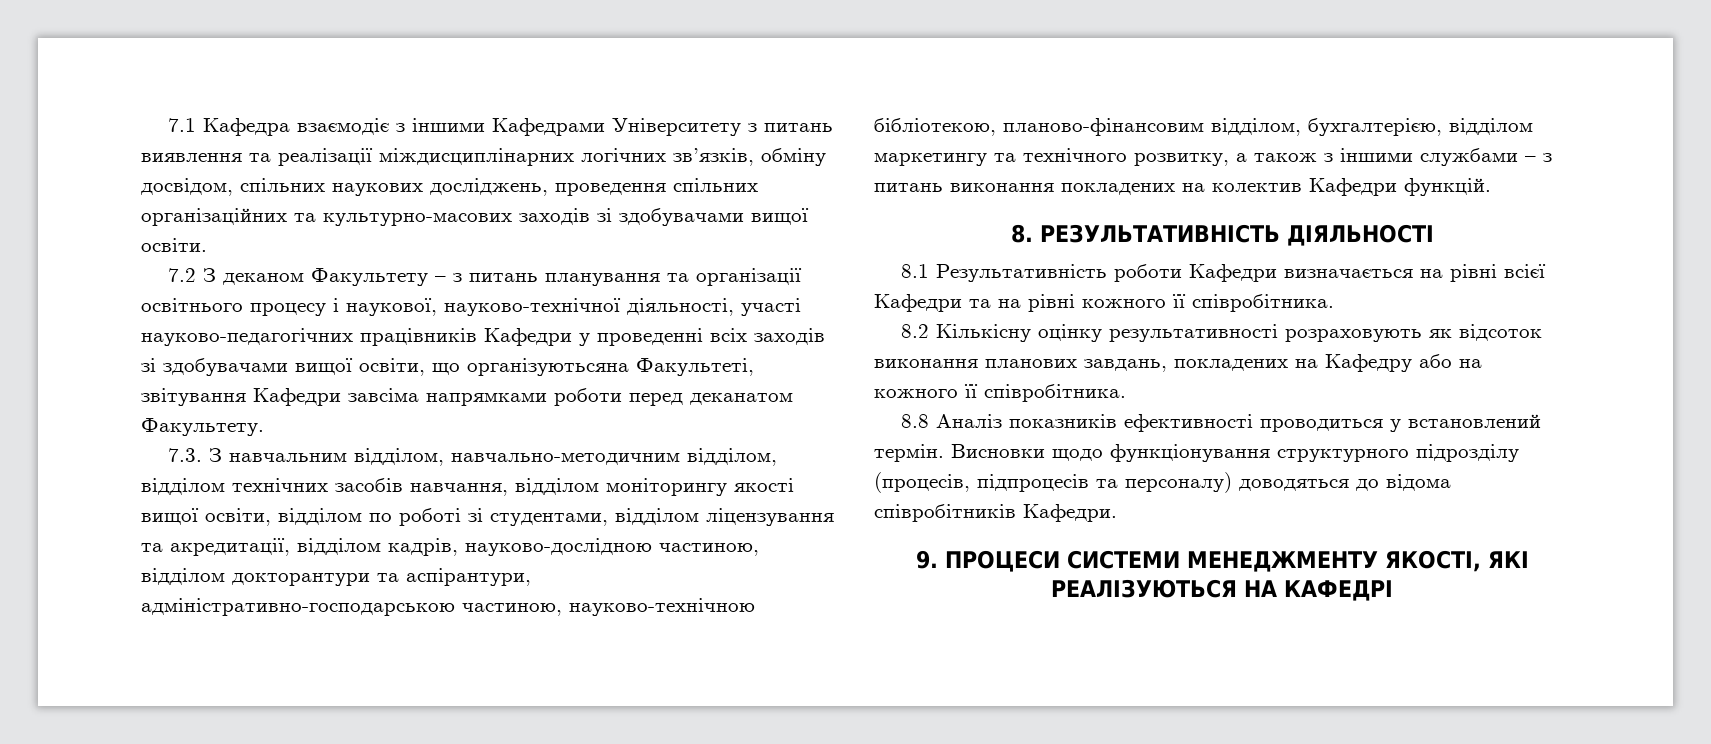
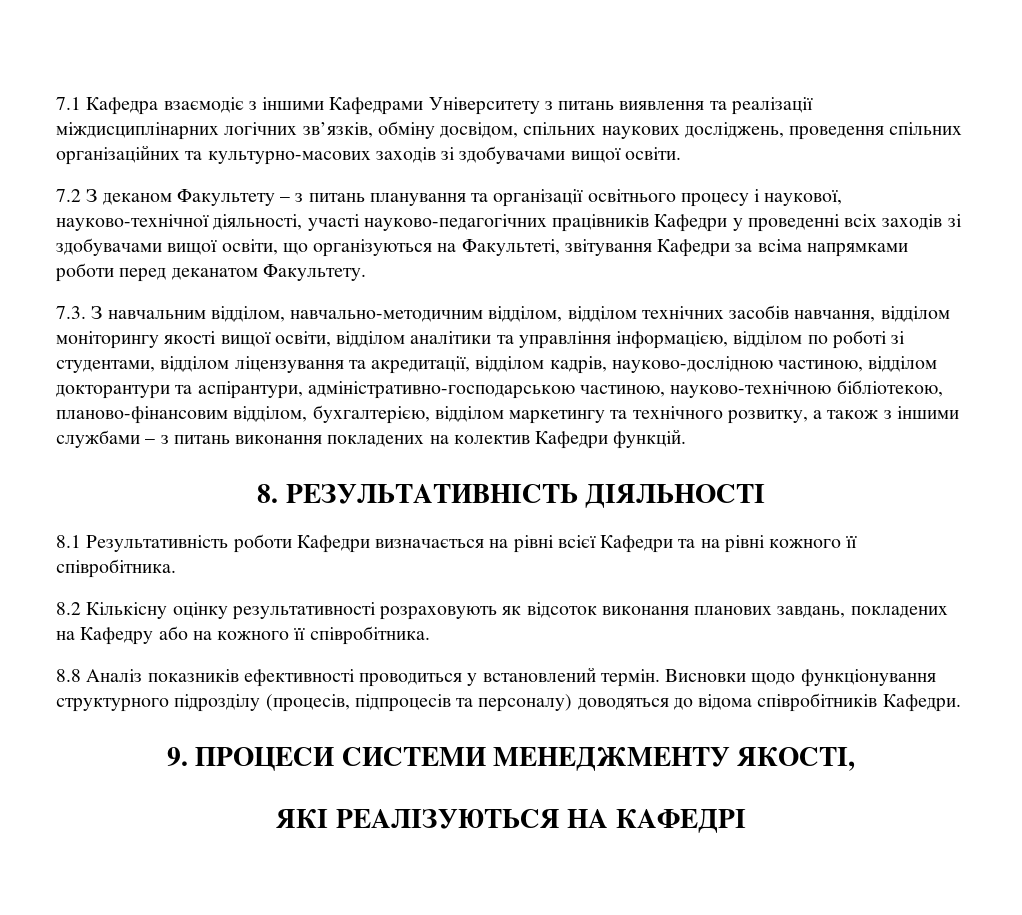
- 7.2 З деканом Факультету – з питань планування та організації освітнього процесу і наукової, науково-технічної діяльності, участі науково-педагогічних працівників Кафедри у проведенні всіх заходів зі здобувачами вищої освіти, що організуютьсяна Факультеті, звітування Кафедри завсіма напрямками роботи перед деканатом Факультету.
+ 7.2 З деканом Факультету – з питань планування та організації освітнього процесу і наукової, науково-технічної діяльності, участі науково-педагогічних працівників Кафедри у проведенні всіх заходів зі здобувачами вищої освіти, що організуються на Факультеті, звітування Кафедри за всіма напрямками роботи перед деканатом Факультету.
- 7.3. З навчальним відділом, навчально-методичним відділом, відділом технічних засобів навчання, відділом моніторингу якості вищої освіти, відділом по роботі зі студентами, відділом ліцензування та акредитації, відділом кадрів, науково-дослідною частиною, відділом докторантури та аспірантури, адміністративно-господарською частиною, науково-технічною бібліотекою, планово-фінансовим відділом, бухгалтерією, відділом маркетингу та технічного розвитку, а також з іншими службами – з питань виконання покладених на колектив Кафедри функцій.
+ 7.3. З навчальним відділом, навчально-методичним відділом, відділом технічних засобів навчання, відділом моніторингу якості вищої освіти, відділом аналітики та управління інформацією, відділом по роботі зі студентами, відділом ліцензування та акредитації, відділом кадрів, науково-дослідною частиною, відділом докторантури та аспірантури, адміністративно-господарською частиною, науково-технічною бібліотекою, планово-фінансовим відділом, бухгалтерією, відділом маркетингу та технічного розвитку, а також з іншими службами – з питань виконання покладених на колектив Кафедри функцій.
- 9. ПРОЦЕСИ СИСТЕМИ МЕНЕДЖМЕНТУ ЯКОСТІ, ЯКІ РЕАЛІЗУЮТЬСЯ НА КАФЕДРІ
+ 9. ПРОЦЕСИ СИСТЕМИ МЕНЕДЖМЕНТУ ЯКОСТІ,
+ ЯКІ РЕАЛІЗУЮТЬСЯ НА КАФЕДРІ

